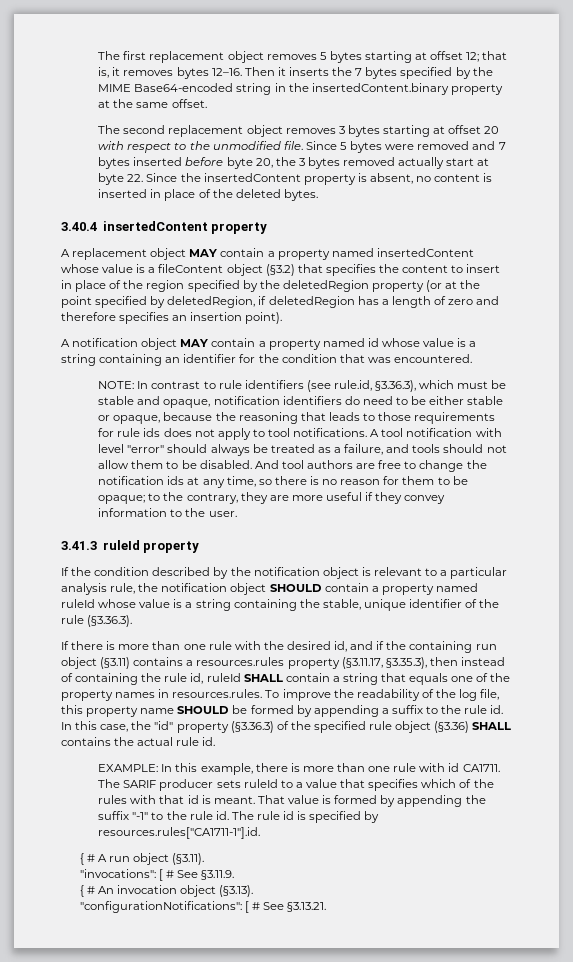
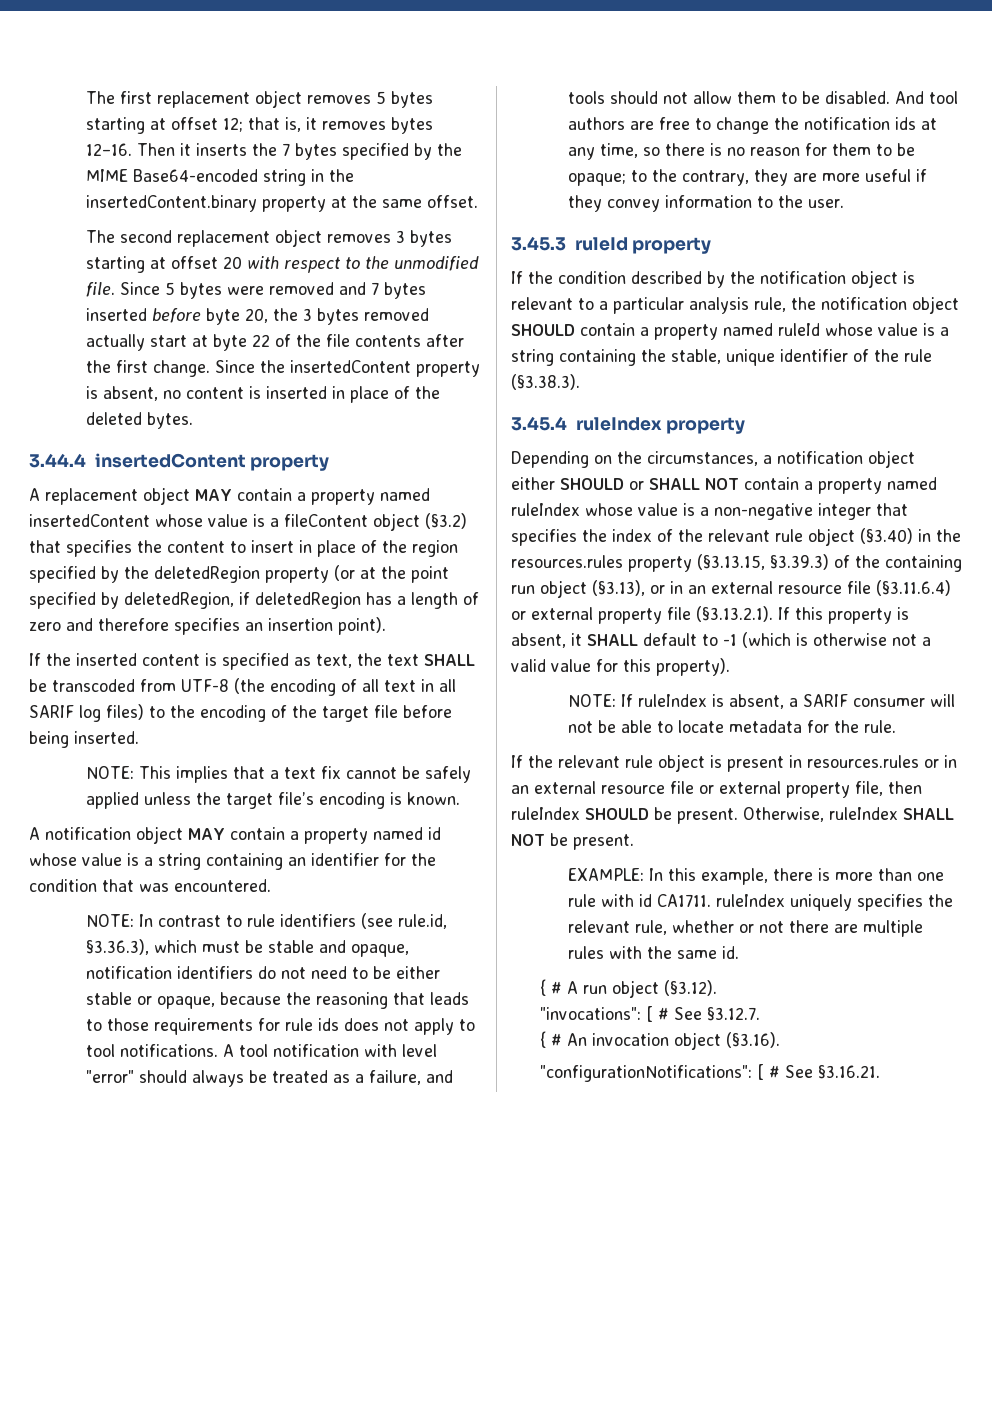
- Since 5 bytes were removed and 7 bytes inserted before byte 20, the 3 bytes removed actually start at byte 22. Since the insertedContent property is absent, no content is inserted in place of the deleted bytes.
+ Since 5 bytes were removed and 7 bytes inserted before byte 20, the 3 bytes removed actually start at byte 22 of the file contents after the first change. Since the insertedContent property is absent, no content is inserted in place of the deleted bytes.
- 3.40.4 insertedContent property
+ 3.44.4 insertedContent property
+ If the inserted content is specified as text, the text SHALL be transcoded from UTF-8 (the encoding of all text in all SARIF log files) to the encoding of the target file before being inserted.
+ NOTE: This implies that a text fix cannot be safely applied unless the target file’s encoding is known.
- NOTE: In contrast to rule identifiers (see rule.id, §3.36.3), which must be stable and opaque, notification identifiers do need to be either stable or opaque, because the reasoning that leads to those requirements for rule ids does not apply to tool notifications.
+ NOTE: In contrast to rule identifiers (see rule.id, §3.36.3), which must be stable and opaque, notification identifiers do not need to be either stable or opaque, because the reasoning that leads to those requirements for rule ids does not apply to tool notifications.
- 3.41.3 ruleId property
+ 3.45.3 ruleId property
- If the condition described by the notification object is relevant to a particular analysis rule, the notification object SHOULD contain a property named ruleId whose value is a string containing the stable, unique identifier of the rule (§3.36.3).
- If there is more than one rule with the desired id, and if the containing run object (§3.11) contains a resources.rules property (§3.11.17, §3.35.3), then instead of containing the rule id, ruleId SHALL contain a string that equals one of the property names in resources.rules. To improve the readability of the log file, this property name SHOULD be formed by appending a suffix to the rule id. In this case, the "id" property (§3.36.3) of the specified rule object (§3.36) SHALL contains the actual rule id.
+ If the condition described by the notification object is relevant to a particular analysis rule, the notification object SHOULD contain a property named ruleId whose value is a string containing the stable, unique identifier of the rule (§3.38.3).
+ 3.45.4 ruleIndex property
+ Depending on the circumstances, a notification object either SHOULD or SHALL NOT contain a property named ruleIndex whose value is a non-negative integer that specifies the index of the relevant rule object (§3.40) in the resources.rules property (§3.13.15, §3.39.3) of the containing run object (§3.13), or in an external resource file (§3.11.6.4) or external property file (§3.13.2.1). If this property is absent, it SHALL default to -1 (which is otherwise not a valid value for this property).
+ NOTE: If ruleIndex is absent, a SARIF consumer will not be able to locate metadata for the rule.
+ If the relevant rule object is present in resources.rules or in an external resource file or external property file, then ruleIndex SHOULD be present. Otherwise, ruleIndex SHALL NOT be present.
- EXAMPLE: In this example, there is more than one rule with id CA1711. The SARIF producer sets ruleId to a value that specifies which of the rules with that id is meant. That value is formed by appending the suffix "-1" to the rule id. The rule id is specified by resources.rules["CA1711-1"].id.
+ EXAMPLE: In this example, there is more than one rule with id CA1711. ruleIndex uniquely specifies the relevant rule, whether or not there are multiple rules with the same id.
- { # A run object (§3.11).
+ { # A run object (§3.12).
- "invocations": [ # See §3.11.9.
+ "invocations": [ # See §3.12.7.
- { # An invocation object (§3.13).
+ { # An invocation object (§3.16).
- "configurationNotifications": [ # See §3.13.21.
+ "configurationNotifications": [ # See §3.16.21.

